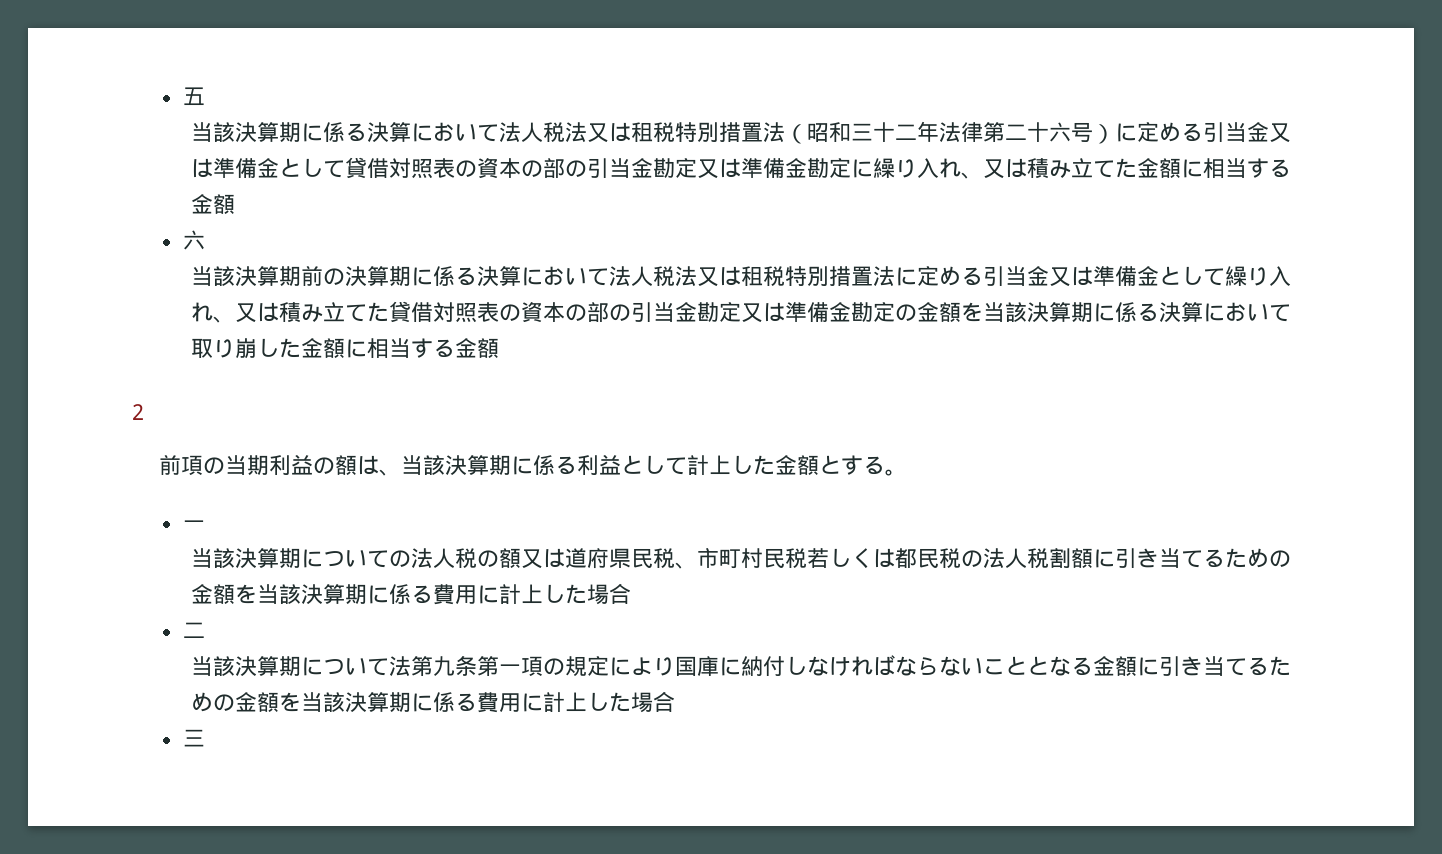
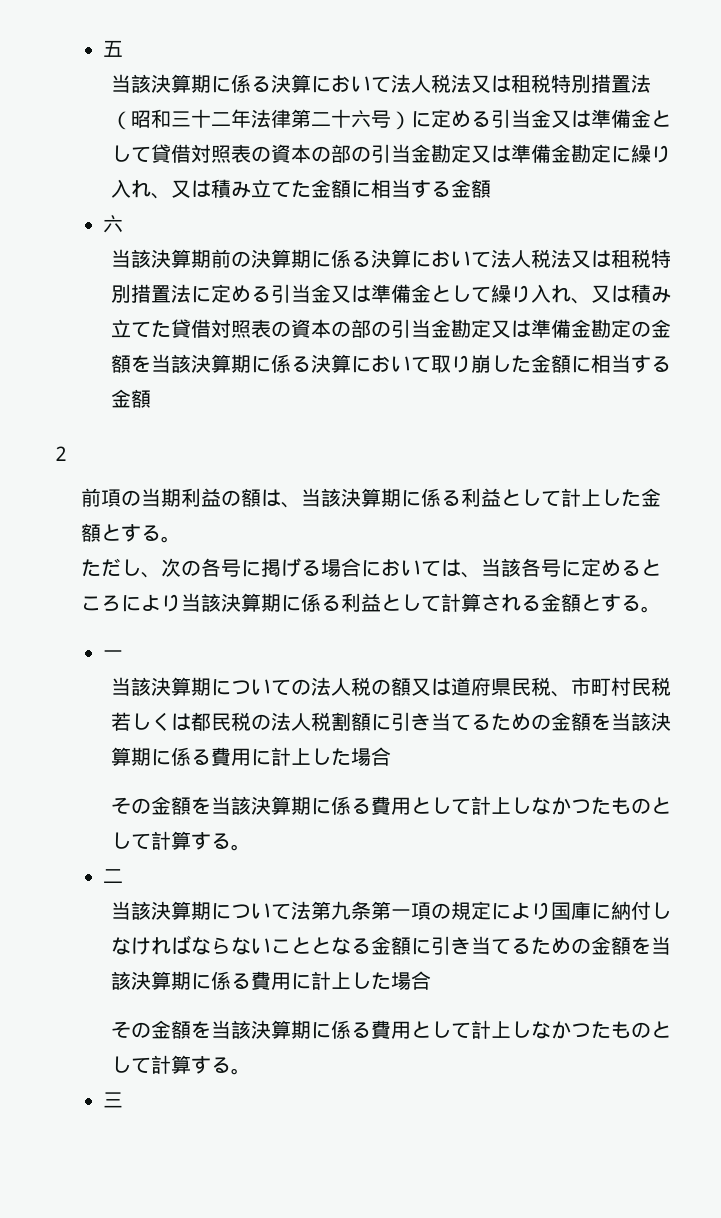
+ ただし、次の各号に掲げる場合においては、当該各号に定めるところにより当該決算期に係る利益として計算される金額とする。
  当該決算期についての法人税の額又は道府県民税、市町村民税若しくは都民税の法人税割額に引き当てるための金額を当該決算期に係る費用に計上した場合
+ その金額を当該決算期に係る費用として計上しなかつたものとして計算する。
  当該決算期について法第九条第一項の規定により国庫に納付しなければならないこととなる金額に引き当てるための金額を当該決算期に係る費用に計上した場合
+ その金額を当該決算期に係る費用として計上しなかつたものとして計算する。

